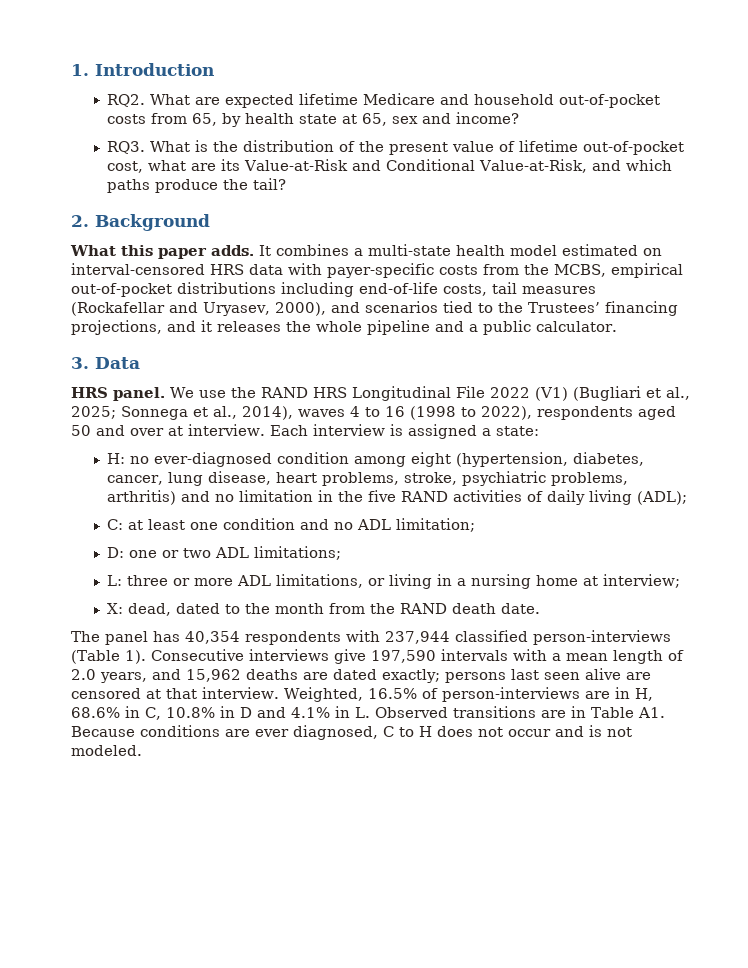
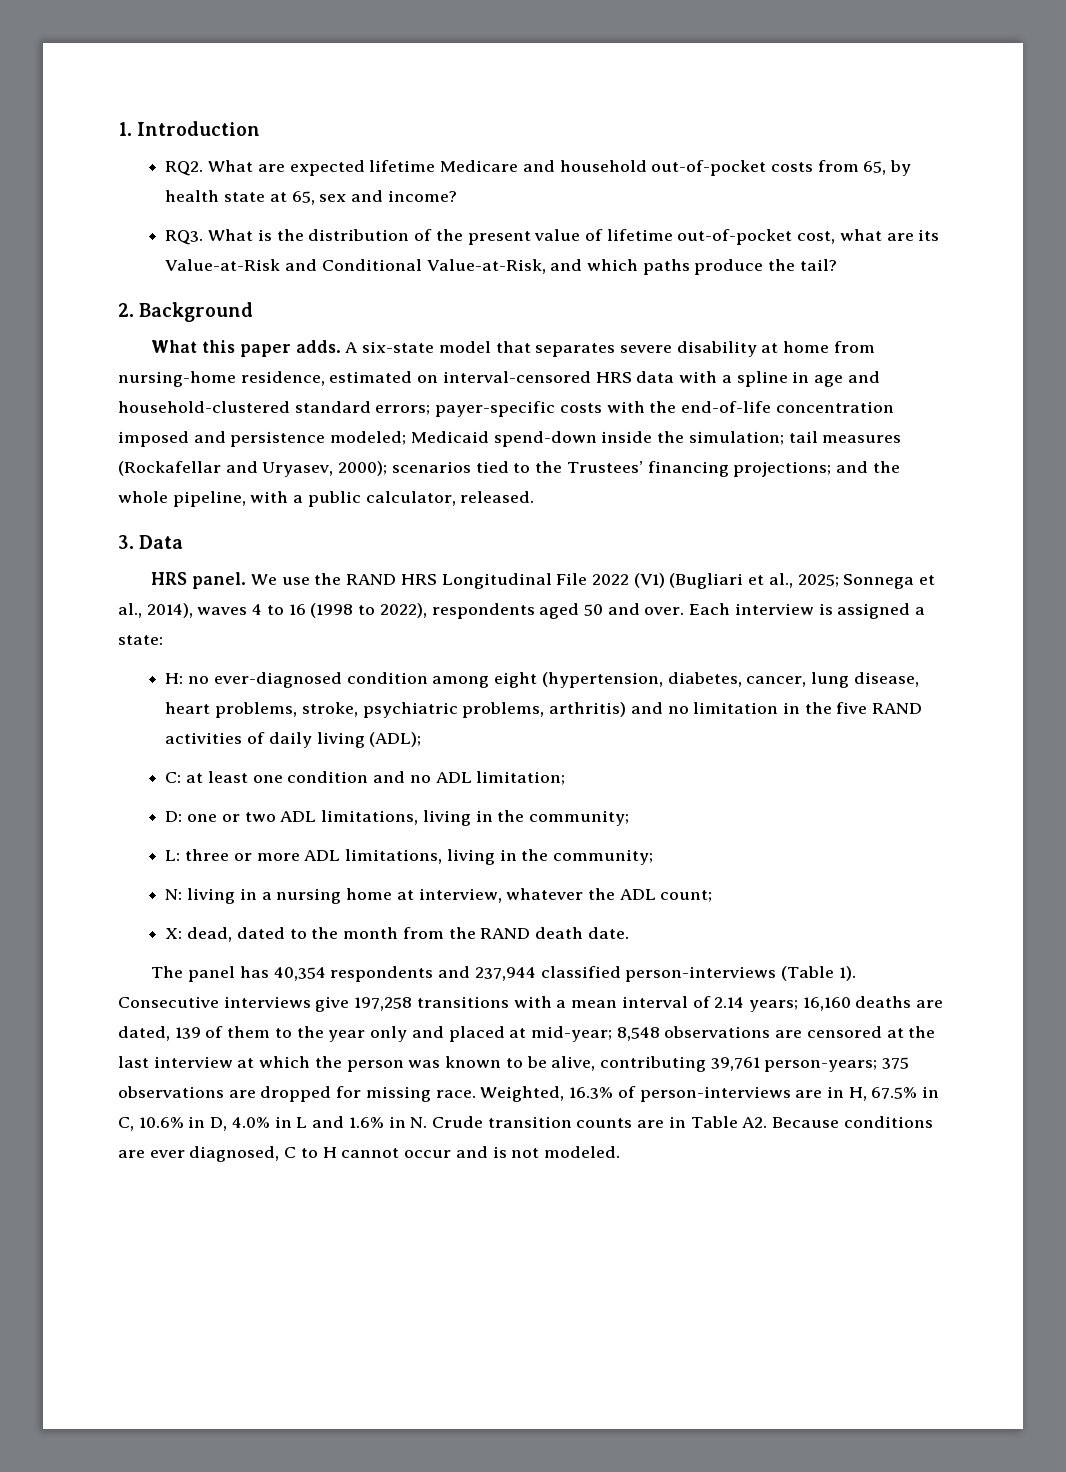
- It combines a multi-state health model estimated on interval-censored HRS data with payer-specific costs from the MCBS, empirical out-of-pocket distributions including end-of-life costs, tail measures (Rockafellar and Uryasev, 2000), and scenarios tied to the Trustees’ financing projections, and it releases the whole pipeline and a public calculator.
+ A six-state model that separates severe disability at home from nursing-home residence, estimated on interval-censored HRS data with a spline in age and household-clustered standard errors; payer-specific costs with the end-of-life concentration imposed and persistence modeled; Medicaid spend-down inside the simulation; tail measures (Rockafellar and Uryasev, 2000); scenarios tied to the Trustees’ financing projections; and the whole pipeline, with a public calculator, released.
- We use the RAND HRS Longitudinal File 2022 (V1) (Bugliari et al., 2025; Sonnega et al., 2014), waves 4 to 16 (1998 to 2022), respondents aged 50 and over at interview.
+ We use the RAND HRS Longitudinal File 2022 (V1) (Bugliari et al., 2025; Sonnega et al., 2014), waves 4 to 16 (1998 to 2022), respondents aged 50 and over.
- D: one or two ADL limitations;
+ D: one or two ADL limitations, living in the community;
- L: three or more ADL limitations, or living in a nursing home at interview;
+ L: three or more ADL limitations, living in the community;
+ N: living in a nursing home at interview, whatever the ADL count;
- The panel has 40,354 respondents with 237,944 classified person-interviews (Table 1).
+ The panel has 40,354 respondents and 237,944 classified person-interviews (Table 1).
- Consecutive interviews give 197,590 intervals with a mean length of 2.0 years, and 15,962 deaths are dated exactly; persons last seen alive are censored at that interview. Weighted, 16.5% of person-interviews are in H, 68.6% in C, 10.8% in D and 4.1% in L. Observed transitions are in Table A1. Because conditions are ever diagnosed, C to H does not occur and is not modeled.
+ Consecutive interviews give 197,258 transitions with a mean interval of 2.14 years; 16,160 deaths are dated, 139 of them to the year only and placed at mid-year; 8,548 observations are censored at the last interview at which the person was known to be alive, contributing 39,761 person-years; 375 observations are dropped for missing race. Weighted, 16.3% of person-interviews are in H, 67.5% in C, 10.6% in D, 4.0% in L and 1.6% in N. Crude transition counts are in Table A2. Because conditions are ever diagnosed, C to H cannot occur and is not modeled.

